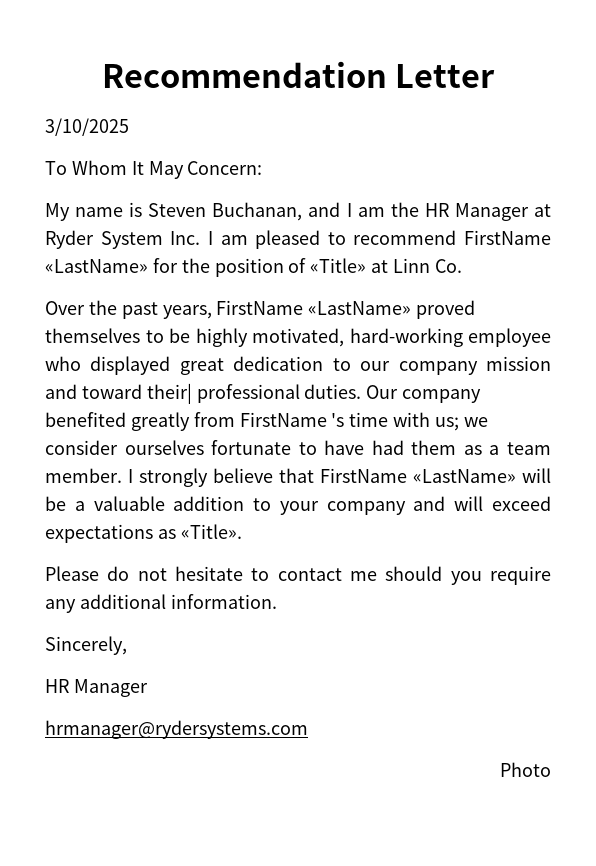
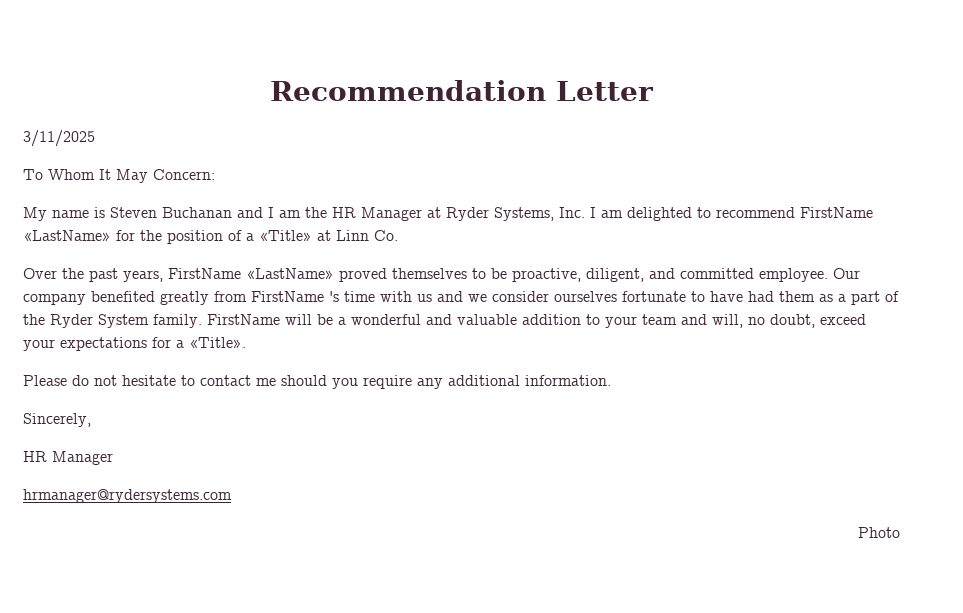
- 3/10/2025
+ 3/11/2025
- My name is Steven Buchanan, and I am the HR Manager at Ryder System Inc. I am pleased to recommend FirstName «LastName» for the position of «Title» at Linn Co.
+ My name is Steven Buchanan and I am the HR Manager at Ryder Systems, Inc. I am delighted to recommend FirstName «LastName» for the position of a «Title» at Linn Co.
- Over the past years, FirstName «LastName» proved themselves to be highly motivated, hard-working employee who displayed great dedication to our company mission and toward their| professional duties.
+ Over the past years, FirstName «LastName» proved themselves to be proactive, diligent, and committed employee.
- Our company benefited greatly from FirstName 's time with us; we consider ourselves fortunate to have had them as a team member. I strongly believe that FirstName «LastName» will be a valuable addition to your company and will exceed expectations as «Title».
+ Our company benefited greatly from FirstName 's time with us and we consider ourselves fortunate to have had them as a part of the Ryder System family. FirstName will be a wonderful and valuable addition to your team and will, no doubt, exceed your expectations for a «Title».

